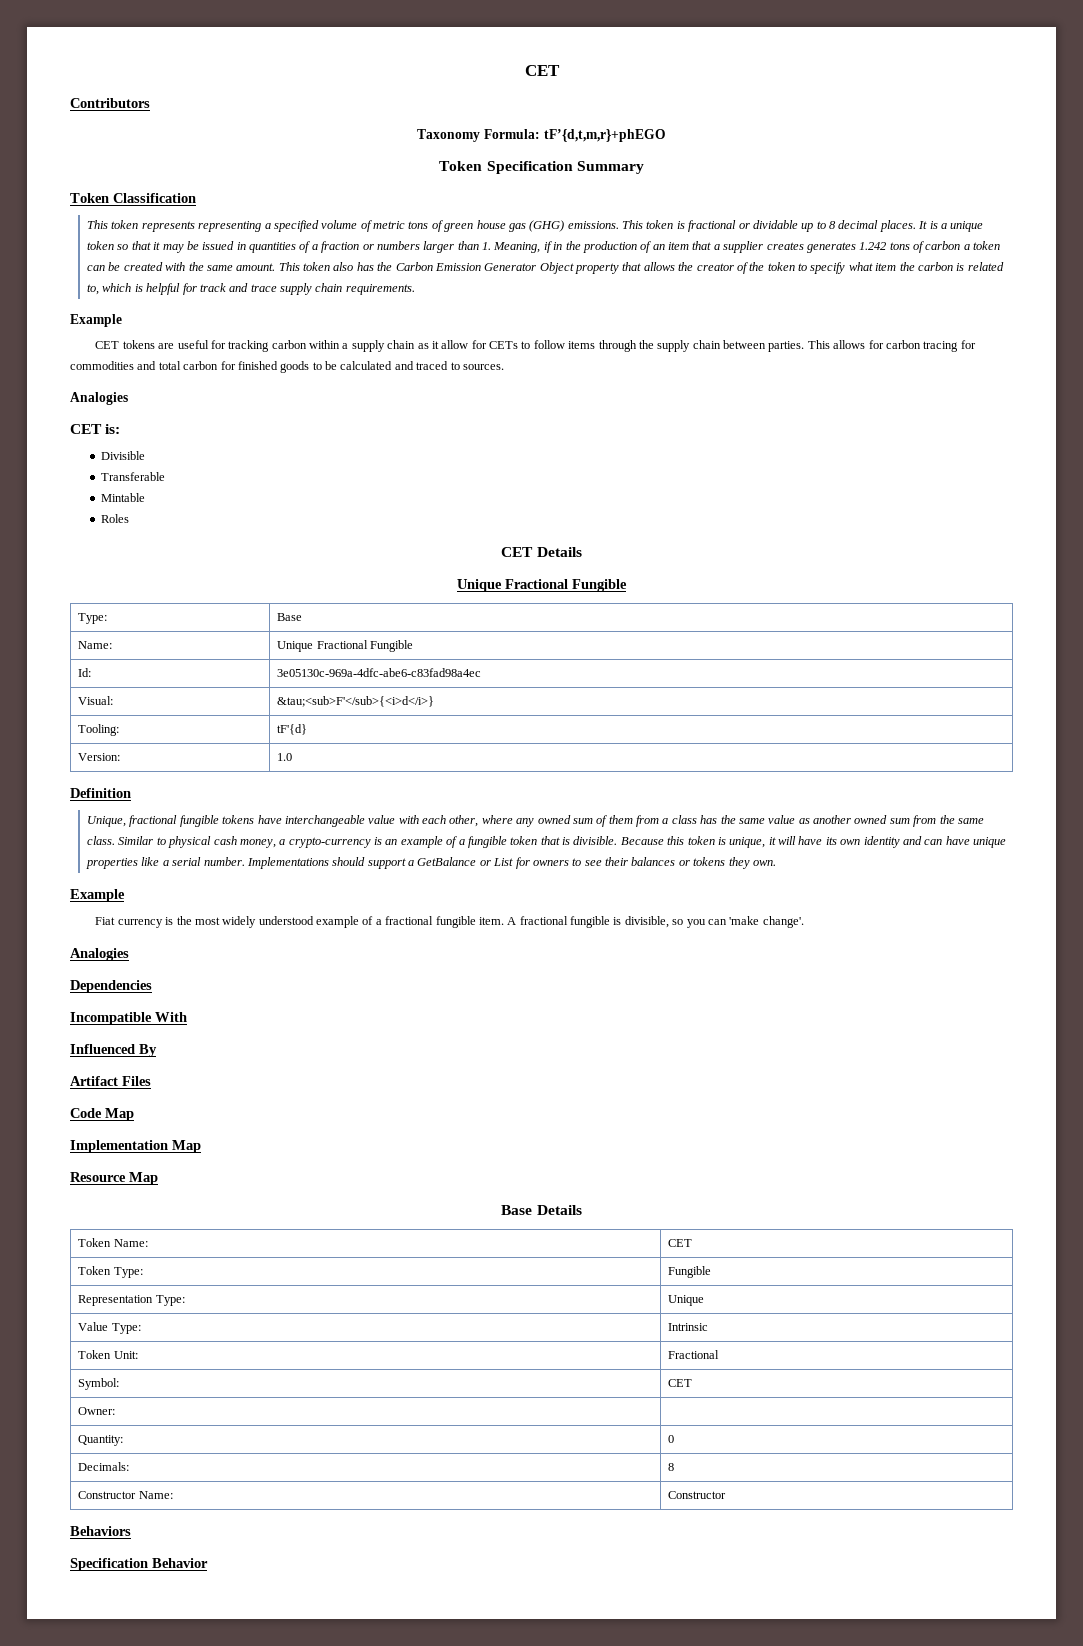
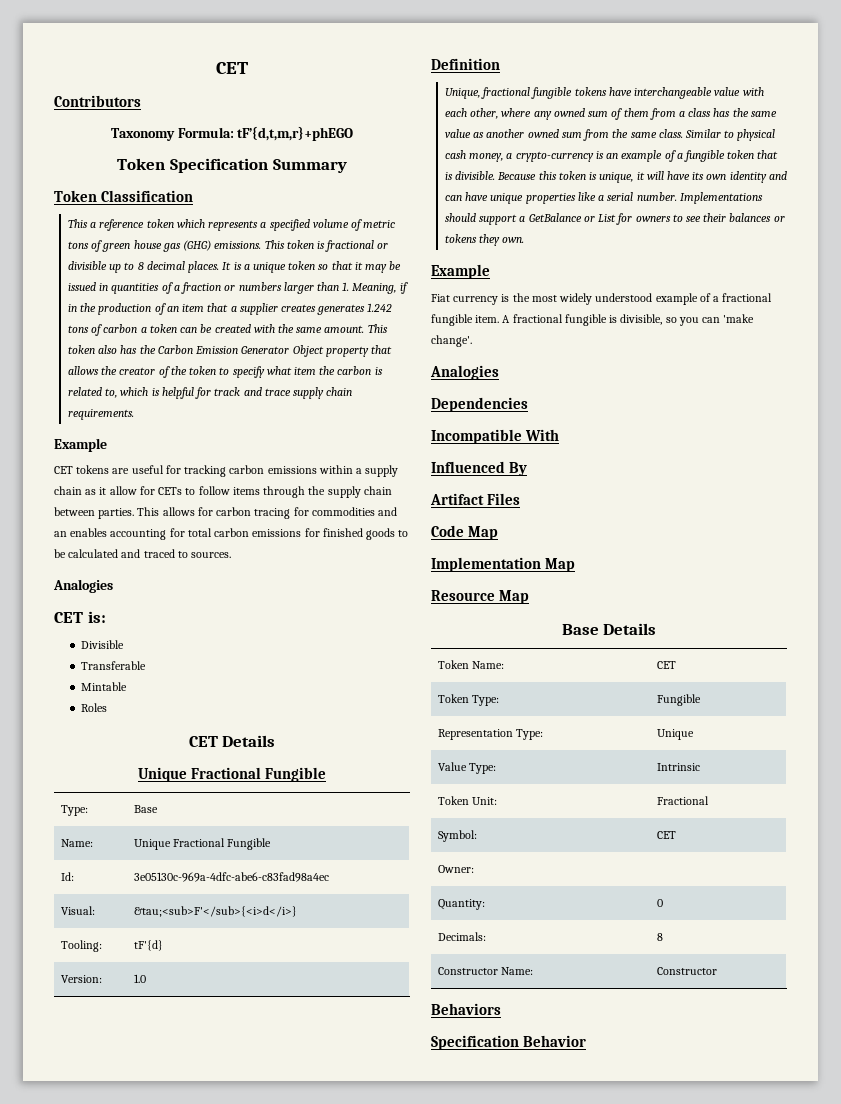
- This token represents representing a specified volume of metric tons of green house gas (GHG) emissions.
+ This a reference token which represents a specified volume of metric tons of green house gas (GHG) emissions.
- This token is fractional or dividable up to 8 decimal places.
+ This token is fractional or divisible up to 8 decimal places.
- CET tokens are useful for tracking carbon within a supply chain as it allow for CETs to follow items through the supply chain between parties.
+ CET tokens are useful for tracking carbon emissions within a supply chain as it allow for CETs to follow items through the supply chain between parties.
- This allows for carbon tracing for commodities and total carbon for finished goods to be calculated and traced to sources.
+ This allows for carbon tracing for commodities and an enables accounting for total carbon emissions for finished goods to be calculated and traced to sources.

